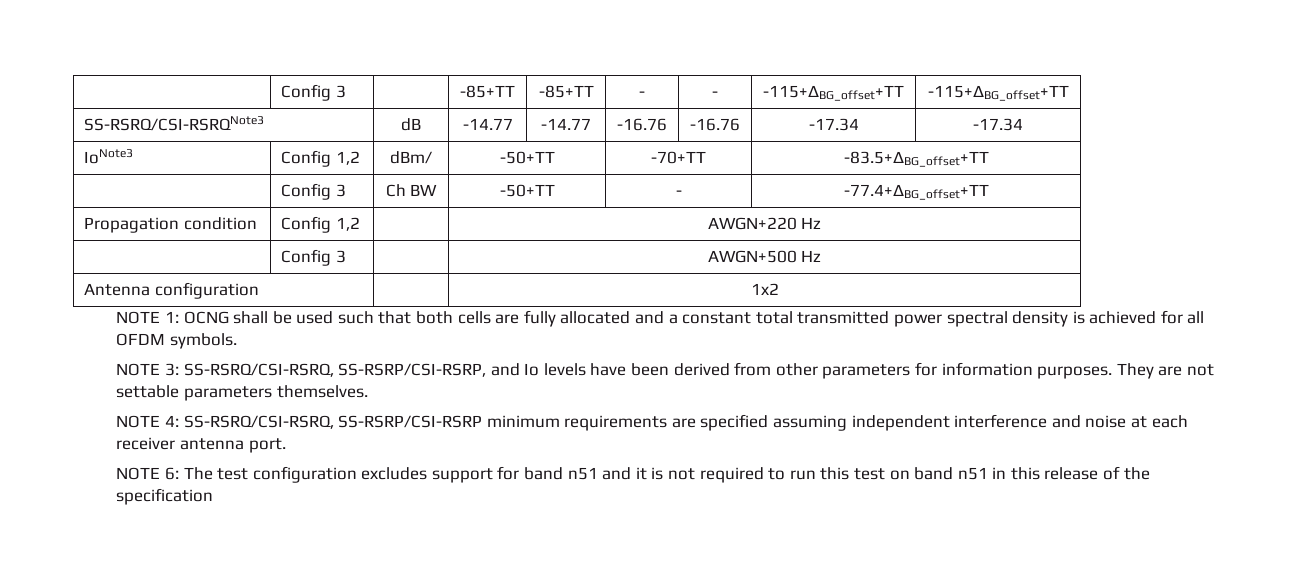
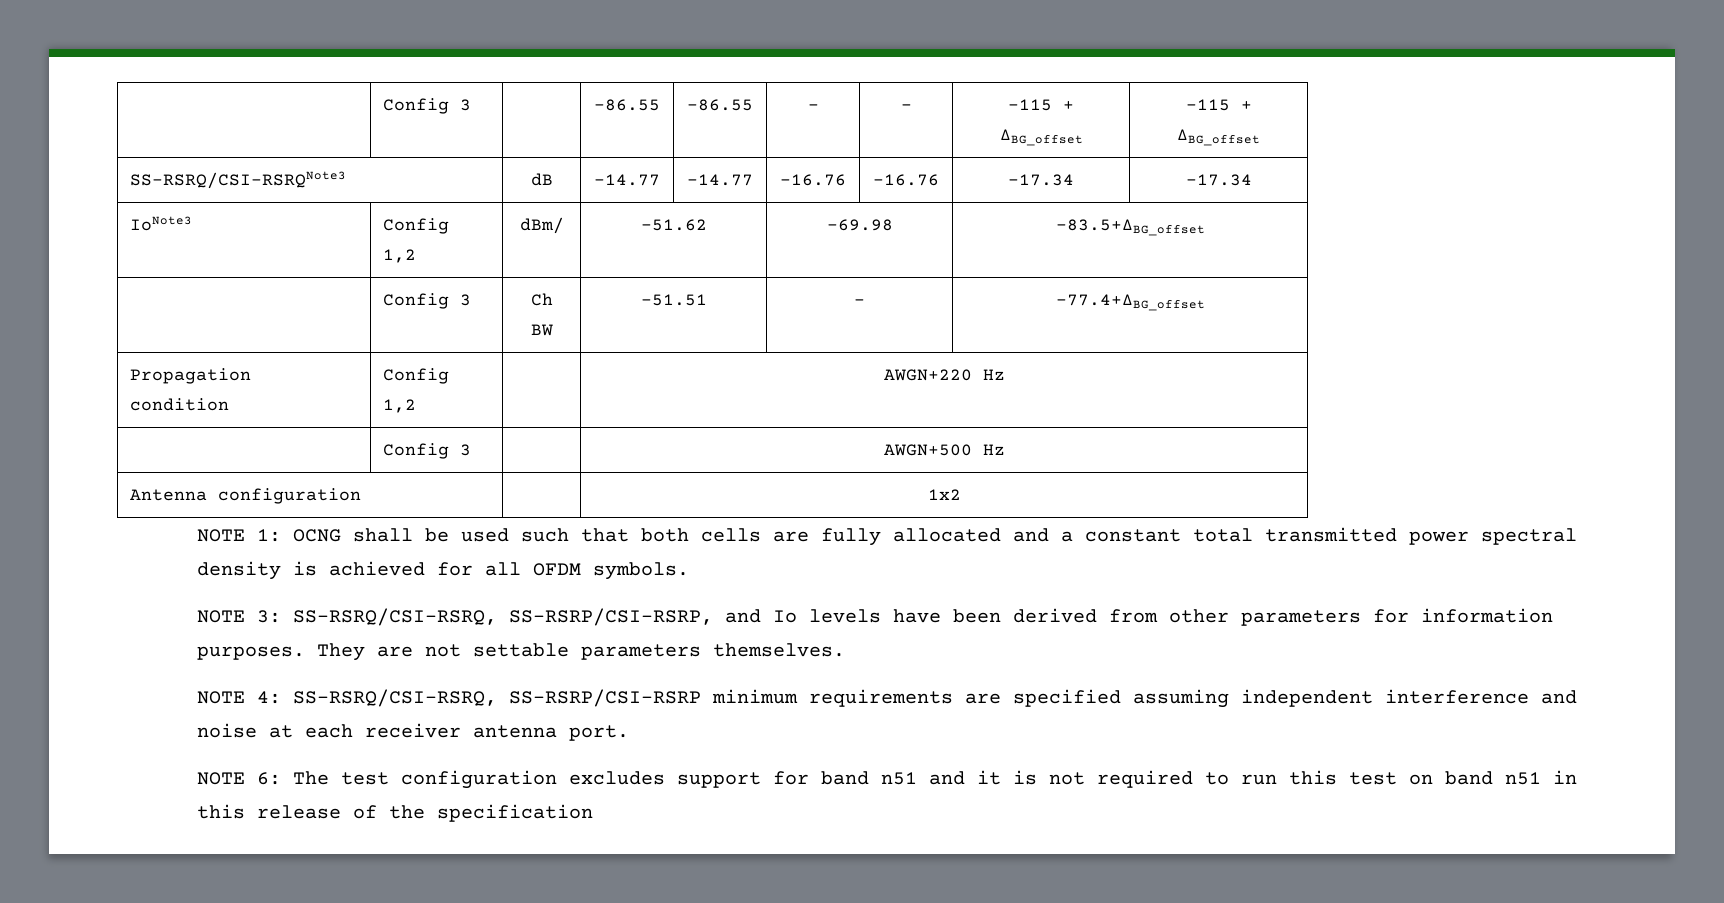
- | Config 3 | | -85+TT | -85+TT | - | - | -115+ΔBG_offset+TT | -115+ΔBG_offset+TT
+ | Config 3 | | -86.55 | -86.55 | - | - | -115 + ΔBG_offset | -115 + ΔBG_offset
- IoNote3 | Config 1,2 | dBm/ | -50+TT | -70+TT | -83.5+ΔBG_offset+TT
+ IoNote3 | Config 1,2 | dBm/ | -51.62 | -69.98 | -83.5+ΔBG_offset
- | Config 3 | Ch BW | -50+TT | - | -77.4+ΔBG_offset+TT
+ | Config 3 | Ch BW | -51.51 | - | -77.4+ΔBG_offset

